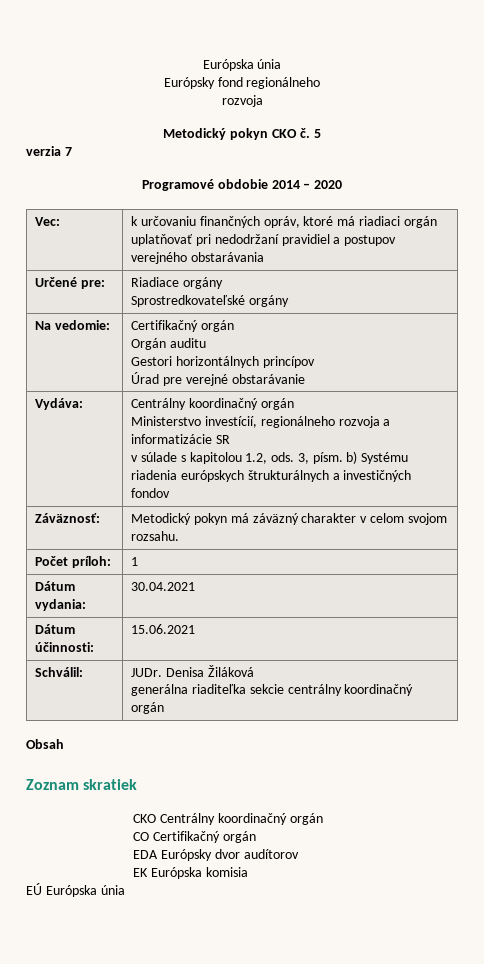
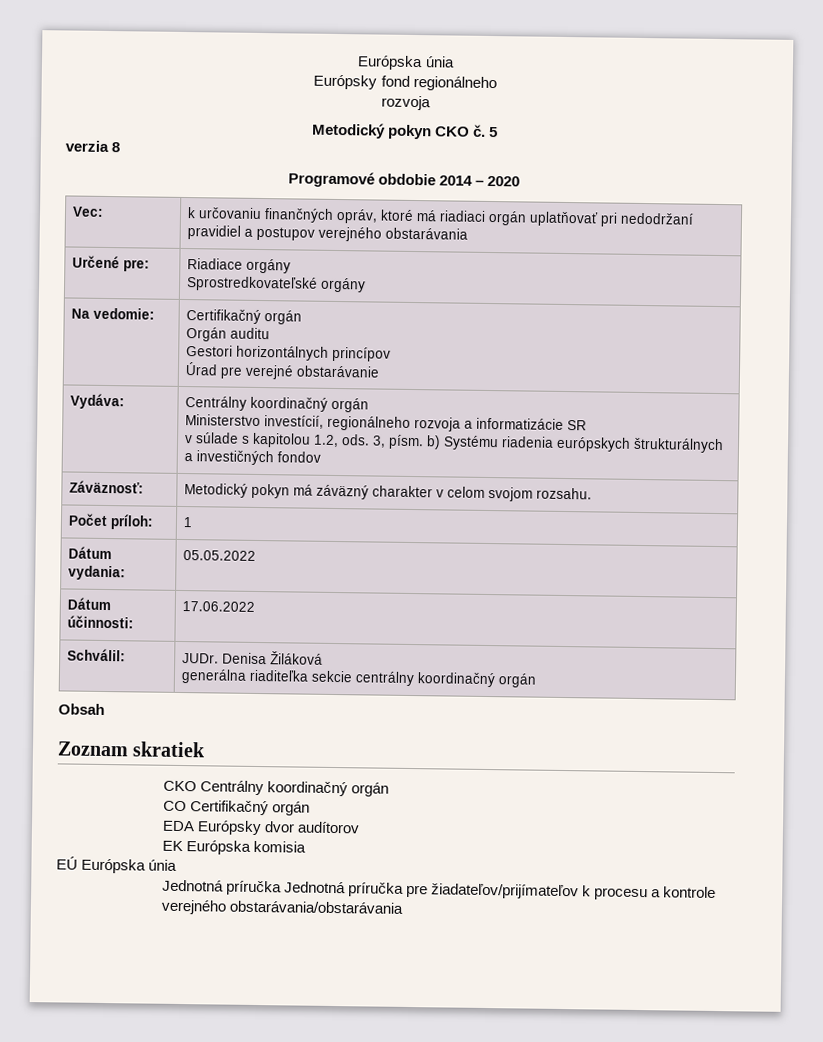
- verzia 7
+ verzia 8
- Dátum vydania: | 30.04.2021
+ Dátum vydania: | 05.05.2022
- Dátum účinnosti: | 15.06.2021
+ Dátum účinnosti: | 17.06.2022
+ Jednotná príručka Jednotná príručka pre žiadateľov/prijímateľov k procesu a kontrole verejného obstarávania/obstarávania

